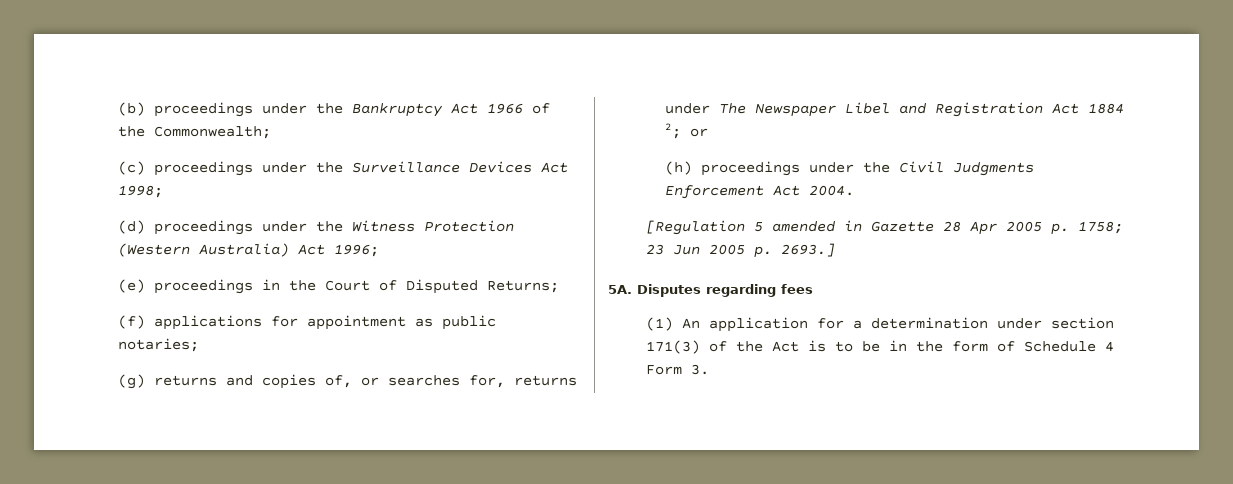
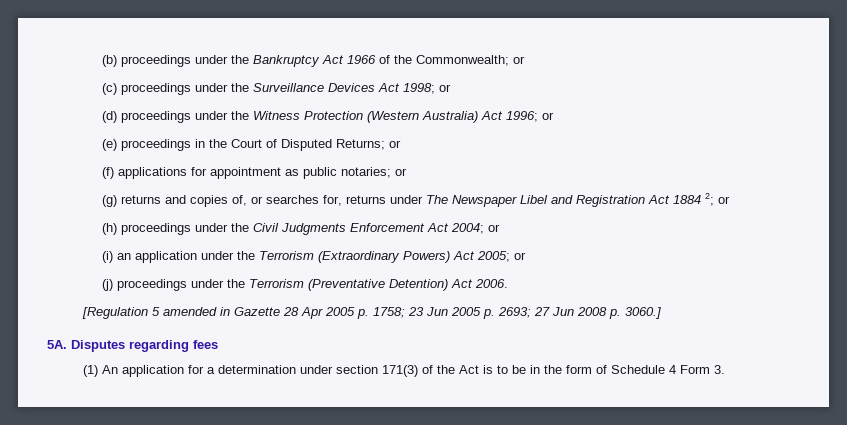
- (b) proceedings under the Bankruptcy Act 1966 of the Commonwealth;
+ (b) proceedings under the Bankruptcy Act 1966 of the Commonwealth; or
- (c) proceedings under the Surveillance Devices Act 1998;
+ (c) proceedings under the Surveillance Devices Act 1998; or
- (d) proceedings under the Witness Protection (Western Australia) Act 1996;
+ (d) proceedings under the Witness Protection (Western Australia) Act 1996; or
- (e) proceedings in the Court of Disputed Returns;
+ (e) proceedings in the Court of Disputed Returns; or
- (f) applications for appointment as public notaries;
+ (f) applications for appointment as public notaries; or
- (h) proceedings under the Civil Judgments Enforcement Act 2004.
+ (h) proceedings under the Civil Judgments Enforcement Act 2004; or
+ (i) an application under the Terrorism (Extraordinary Powers) Act 2005; or
+ (j) proceedings under the Terrorism (Preventative Detention) Act 2006.
- [Regulation 5 amended in Gazette 28 Apr 2005 p. 1758; 23 Jun 2005 p. 2693.]
+ [Regulation 5 amended in Gazette 28 Apr 2005 p. 1758; 23 Jun 2005 p. 2693; 27 Jun 2008 p. 3060.]

